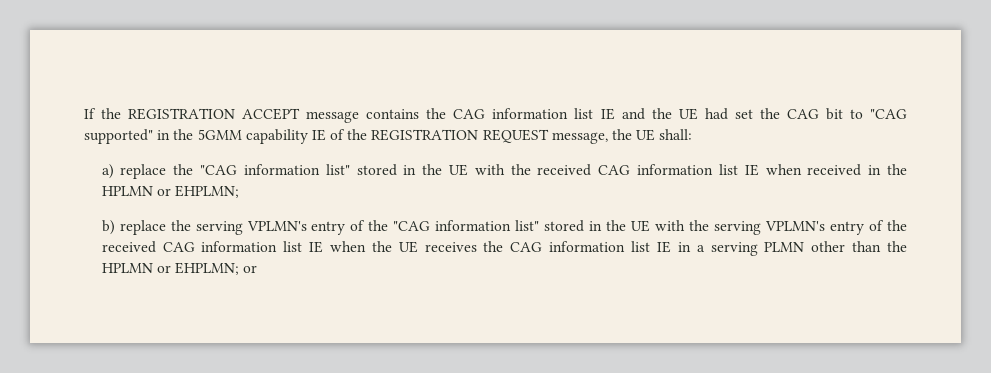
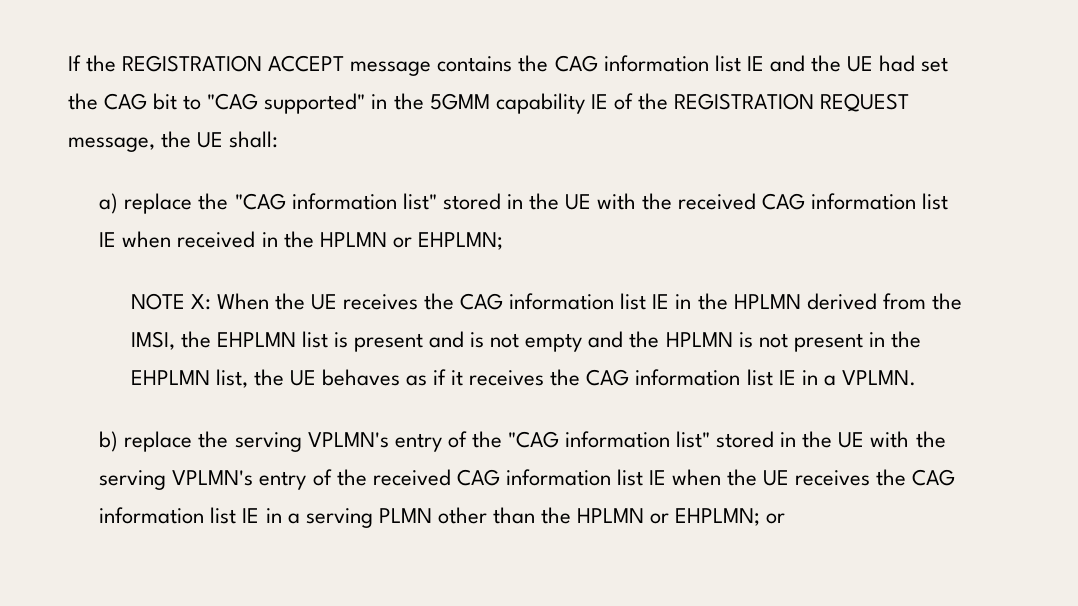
+ NOTE X: When the UE receives the CAG information list IE in the HPLMN derived from the IMSI, the EHPLMN list is present and is not empty and the HPLMN is not present in the EHPLMN list, the UE behaves as if it receives the CAG information list IE in a VPLMN.

